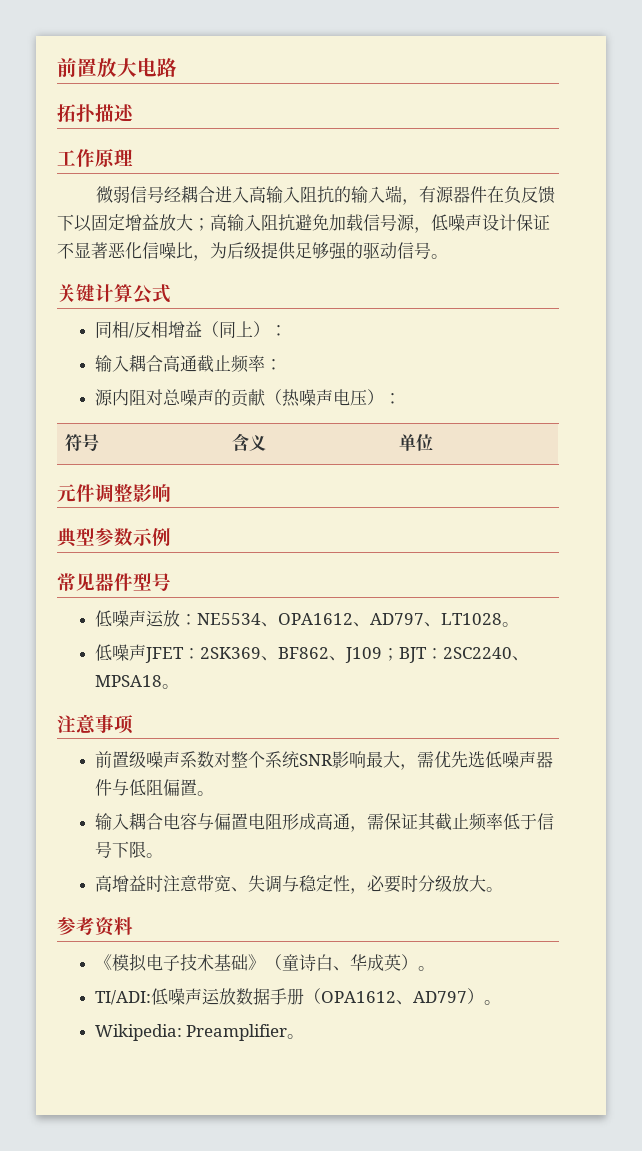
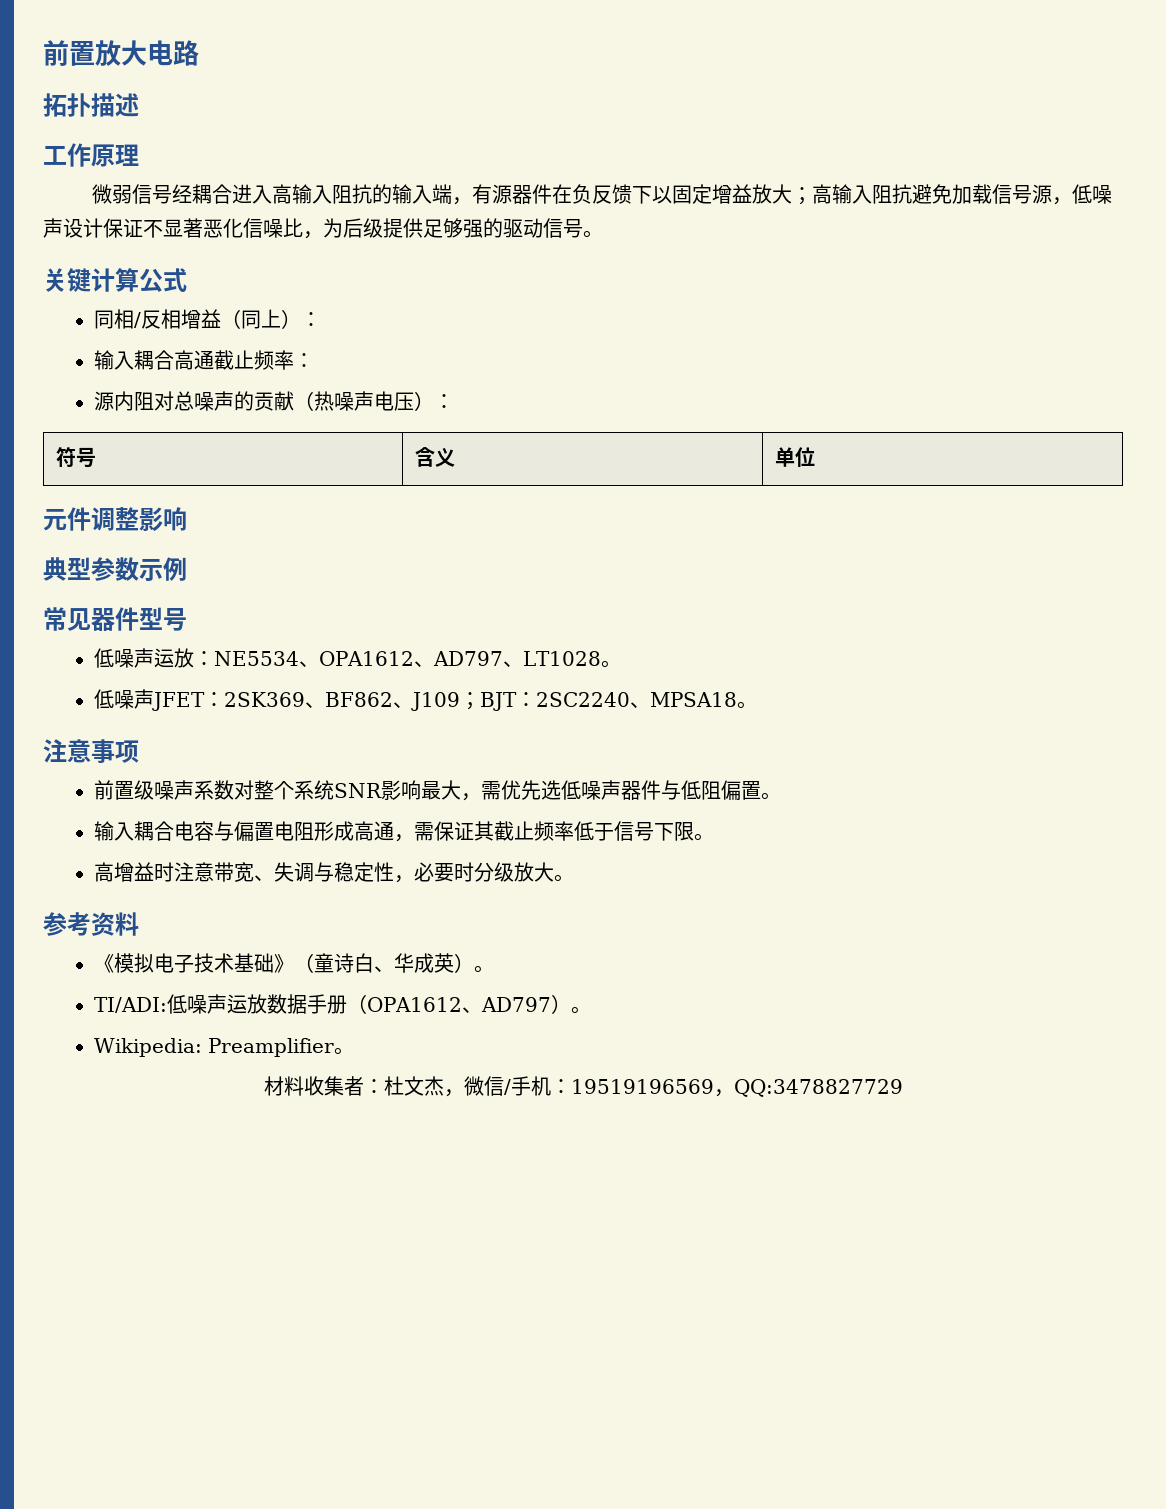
+ 材料收集者：杜文杰，微信/手机：19519196569，QQ:3478827729

